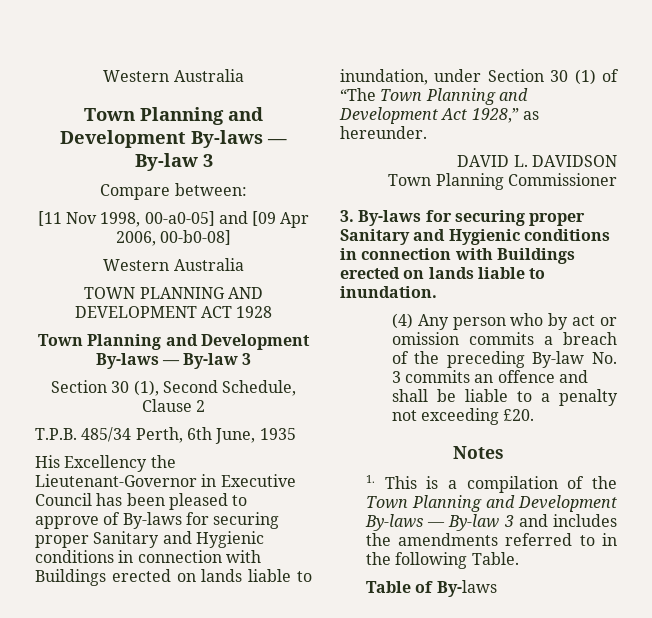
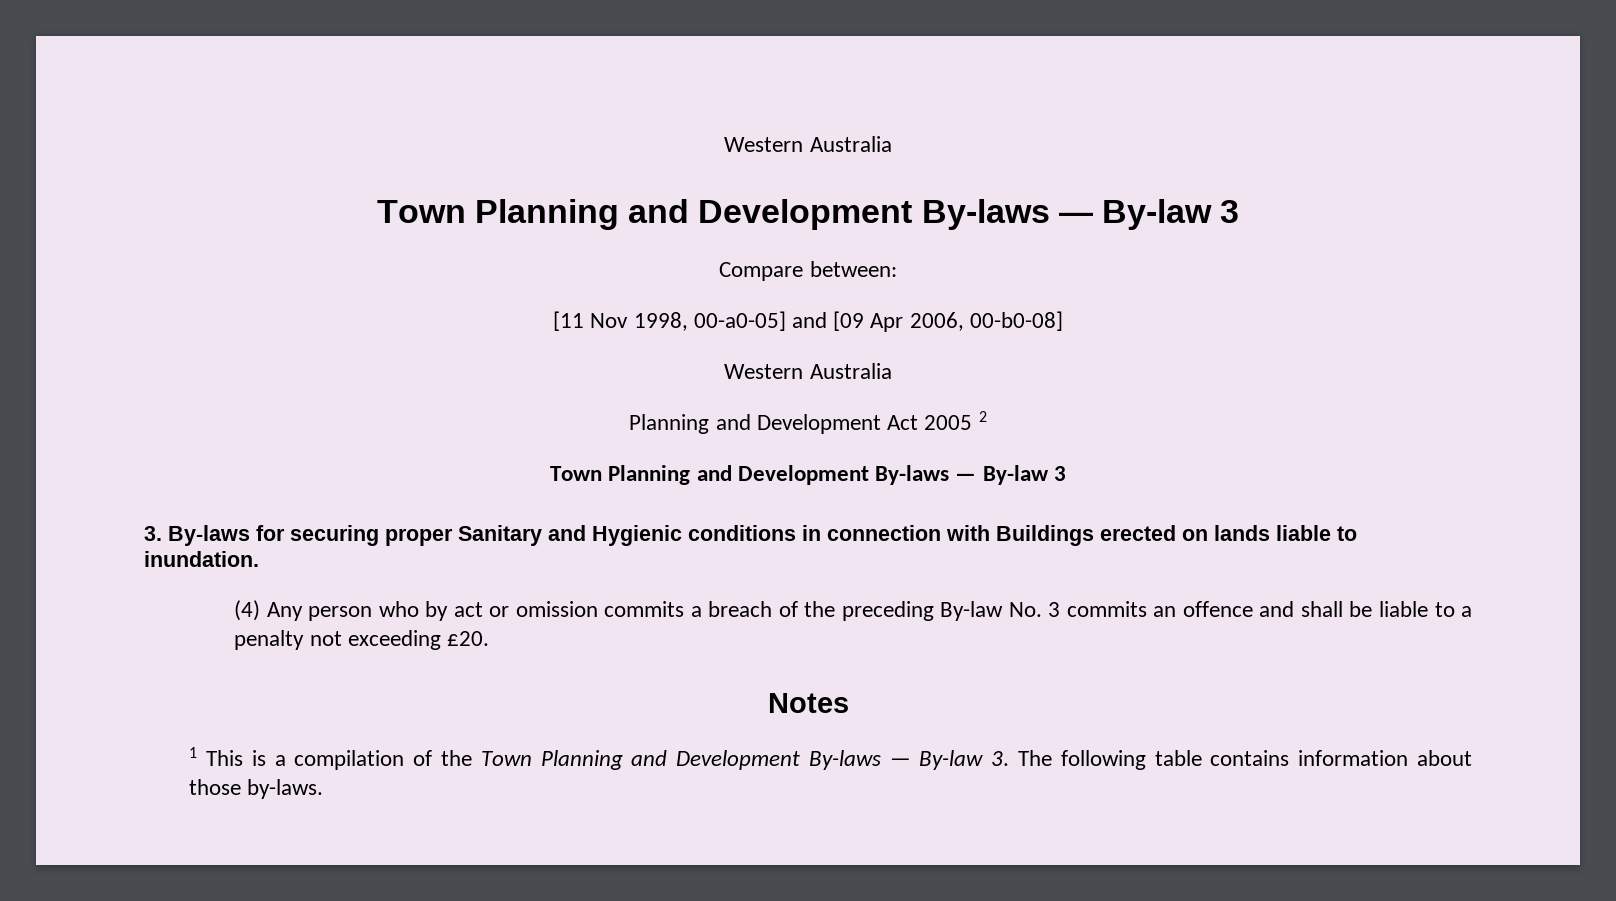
- TOWN PLANNING AND DEVELOPMENT ACT 1928
+ Planning and Development Act 2005 2
  Town Planning and Development By-laws — By-law 3
- Section 30 (1), Second Schedule, Clause 2
- T.P.B. 485/34 Perth, 6th June, 1935
- His Excellency the Lieutenant-Governor in Executive Council has been pleased to approve of By-laws for securing proper Sanitary and Hygienic conditions in connection with Buildings erected on lands liable to inundation, under Section 30 (1) of “The Town Planning and Development Act 1928,” as hereunder.
- DAVID L. DAVIDSON
- Town Planning Commissioner
- 1. This is a compilation of the Town Planning and Development By-laws — By-law 3 and includes the amendments referred to in the following Table.
- Table of By-laws
+ 1 This is a compilation of the Town Planning and Development By-laws — By-law 3. The following table contains information about those by-laws.

